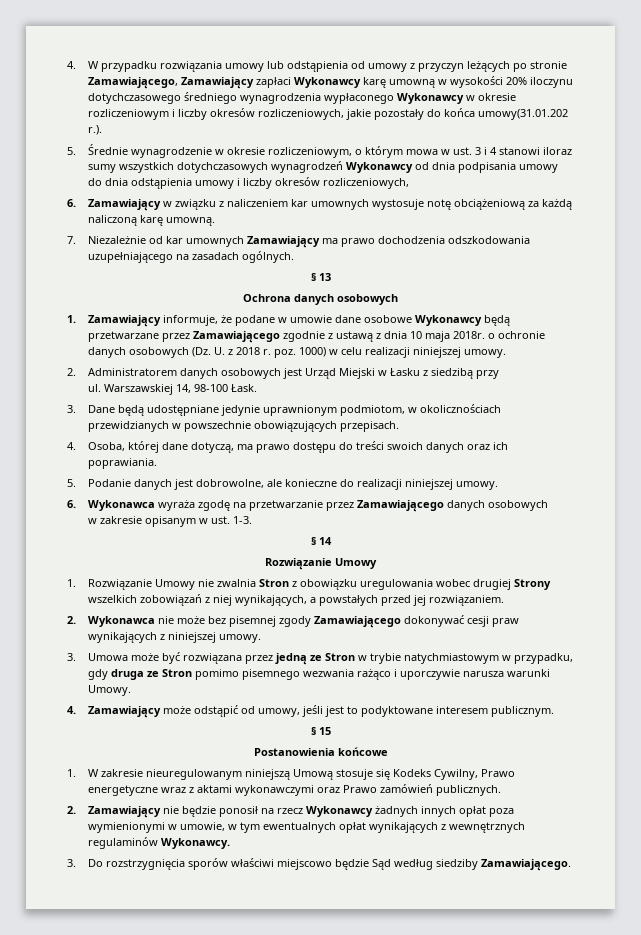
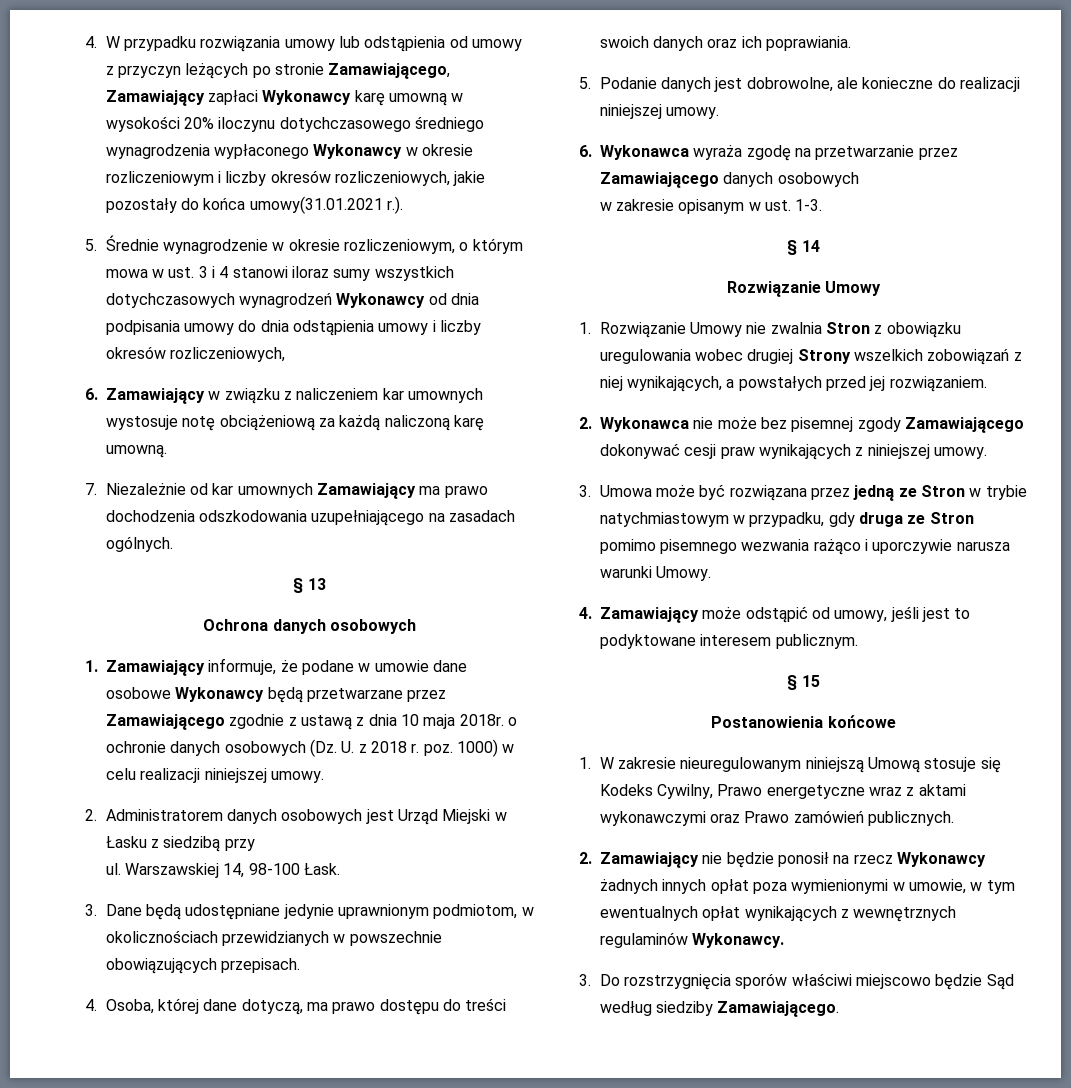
- 4. W przypadku rozwiązania umowy lub odstąpienia od umowy z przyczyn leżących po stronie Zamawiającego, Zamawiający zapłaci Wykonawcy karę umowną w wysokości 20% iloczynu dotychczasowego średniego wynagrodzenia wypłaconego Wykonawcy w okresie rozliczeniowym i liczby okresów rozliczeniowych, jakie pozostały do końca umowy(31.01.202 r.).
+ 4. W przypadku rozwiązania umowy lub odstąpienia od umowy z przyczyn leżących po stronie Zamawiającego, Zamawiający zapłaci Wykonawcy karę umowną w wysokości 20% iloczynu dotychczasowego średniego wynagrodzenia wypłaconego Wykonawcy w okresie rozliczeniowym i liczby okresów rozliczeniowych, jakie pozostały do końca umowy(31.01.2021 r.).

